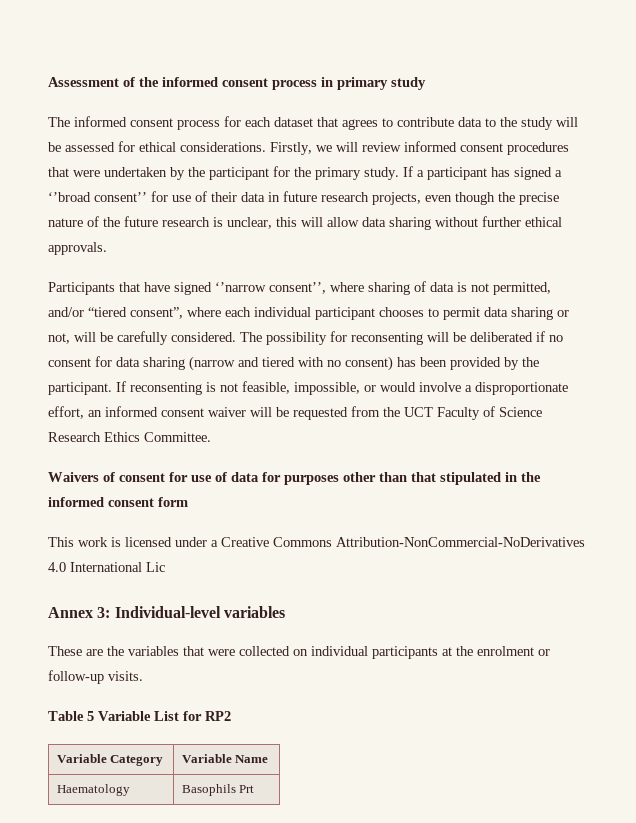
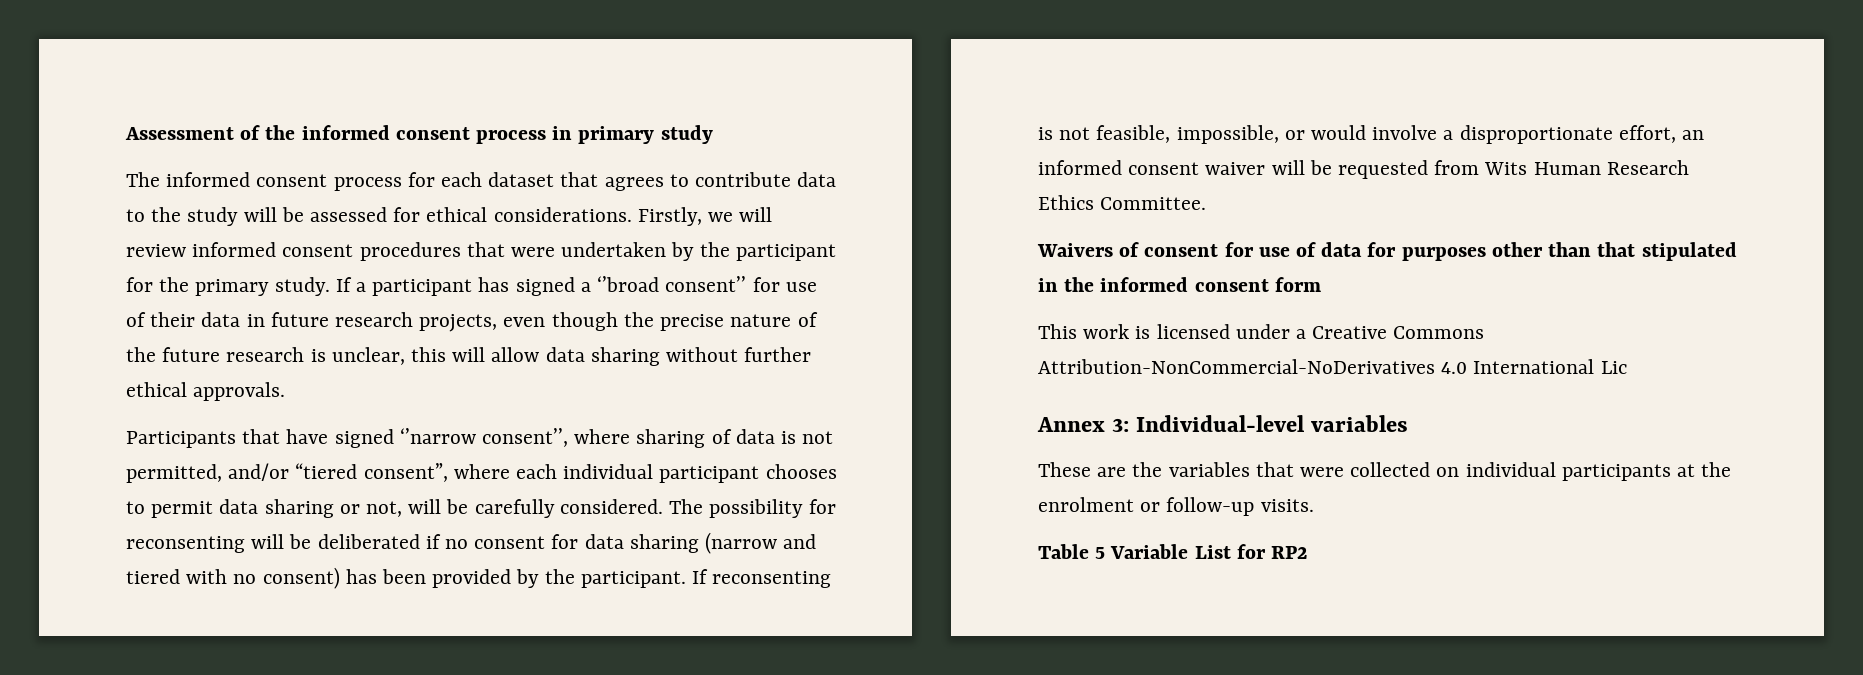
- If reconsenting is not feasible, impossible, or would involve a disproportionate effort, an informed consent waiver will be requested from the UCT Faculty of Science Research Ethics Committee.
+ If reconsenting is not feasible, impossible, or would involve a disproportionate effort, an informed consent waiver will be requested from Wits Human Research Ethics Committee.
- Variable Category | Variable Name
- Haematology | Basophils Prt

